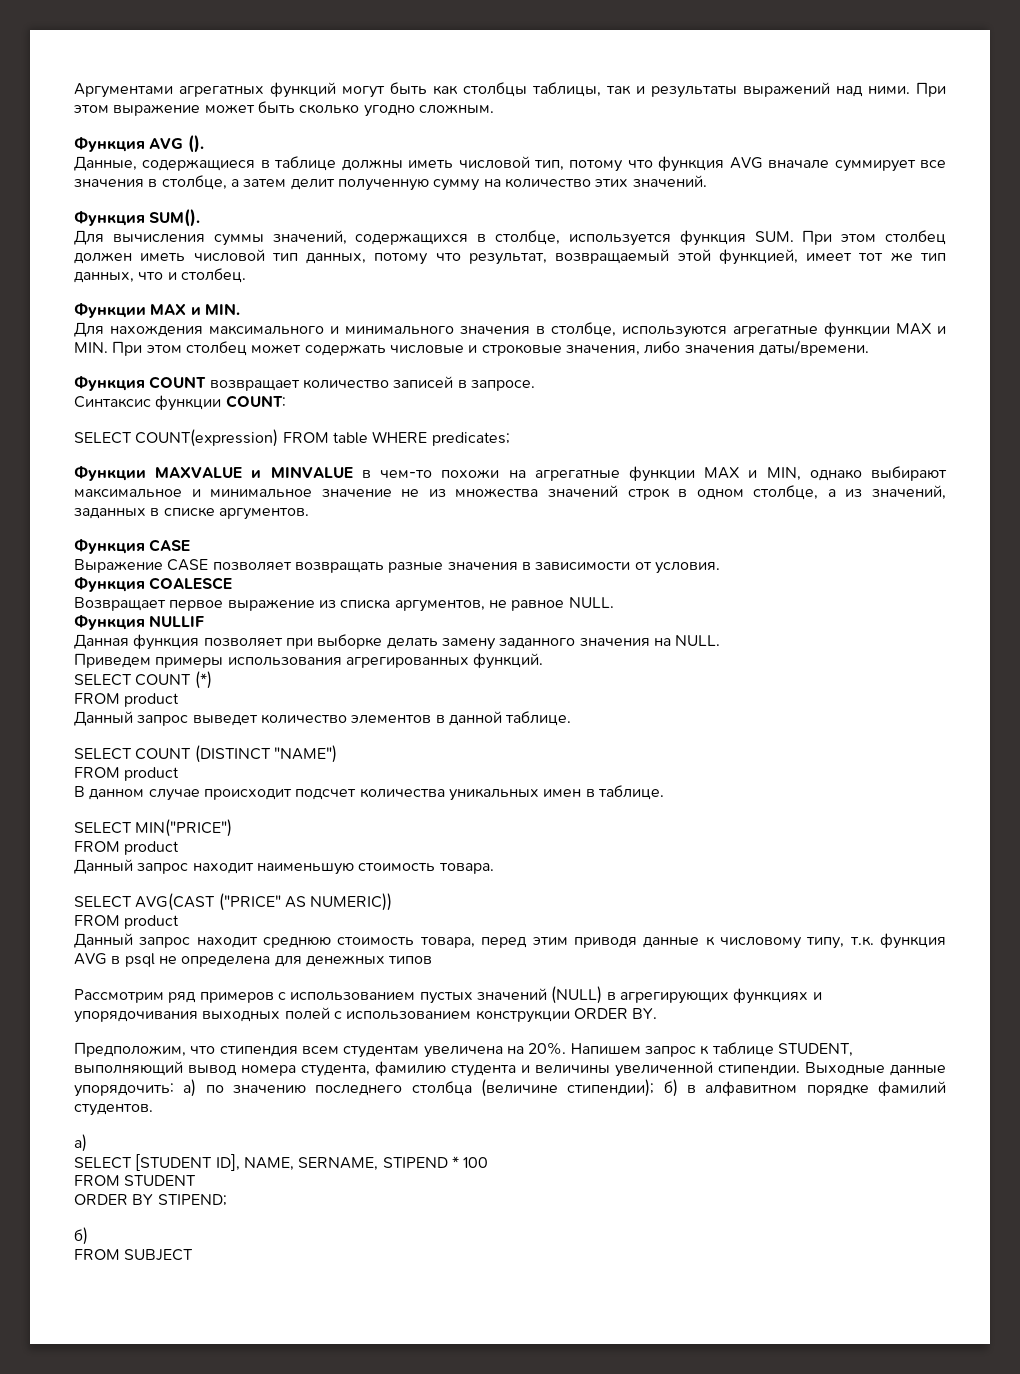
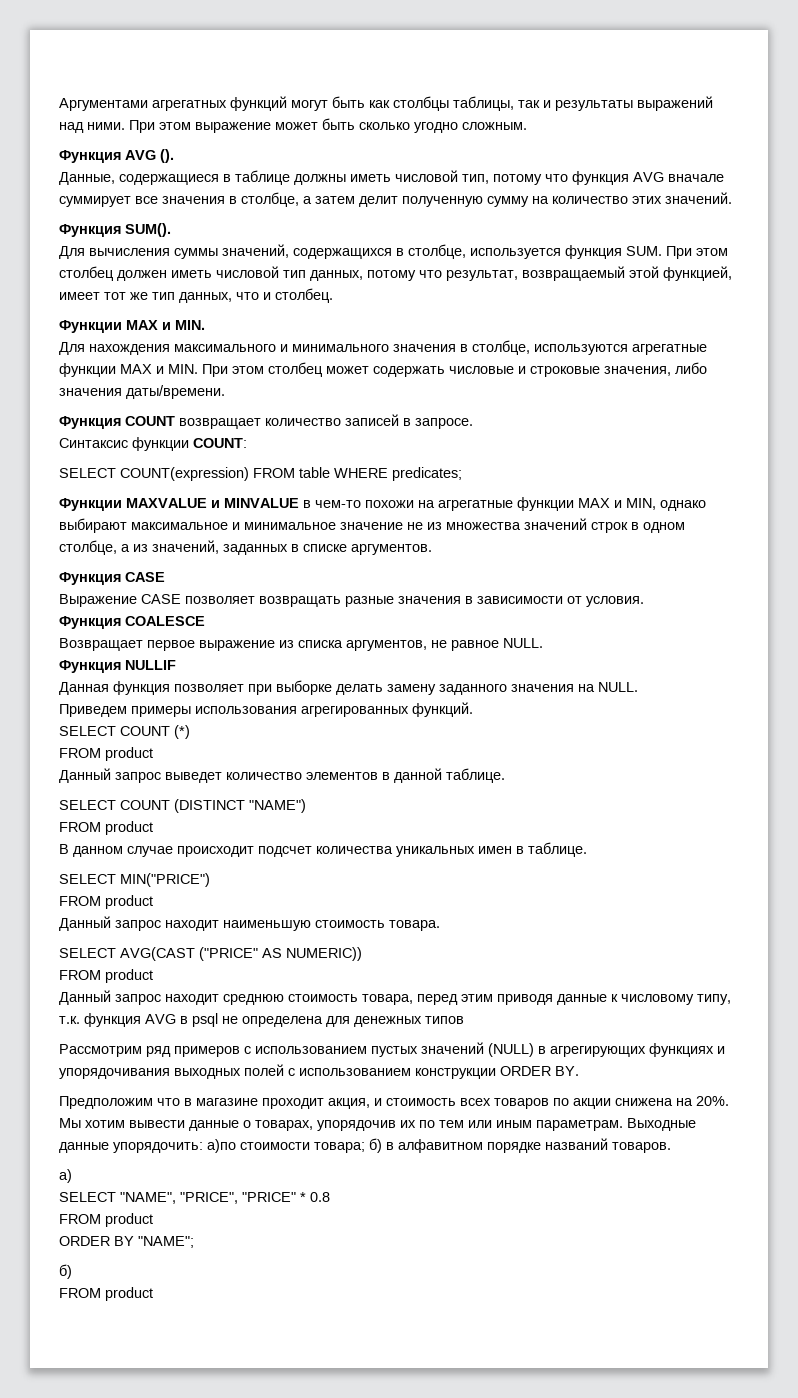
- Предположим, что стипендия всем студентам увеличена на 20%. Напишем запрос к таблице STUDENT, выполняющий вывод номера студента, фамилию студента и величины увеличенной стипендии. Выходные данные упорядочить: а) по значению последнего столбца (величине стипендии); б) в алфавитном порядке фамилий студентов.
+ Предположим что в магазине проходит акция, и стоимость всех товаров по акции снижена на 20%. Мы хотим вывести данные о товарах, упорядочив их по тем или иным параметрам. Выходные данные упорядочить: а)по стоимости товара; б) в алфавитном порядке названий товаров.
- SELECT [STUDENT ID], NAME, SERNAME, STIPEND * 100
- FROM STUDENT
+ SELECT "NAME", "PRICE", "PRICE" * 0.8
+ FROM product
- ORDER BY STIPEND;
+ ORDER BY "NAME";
  б)
- FROM SUBJECT
+ FROM product

